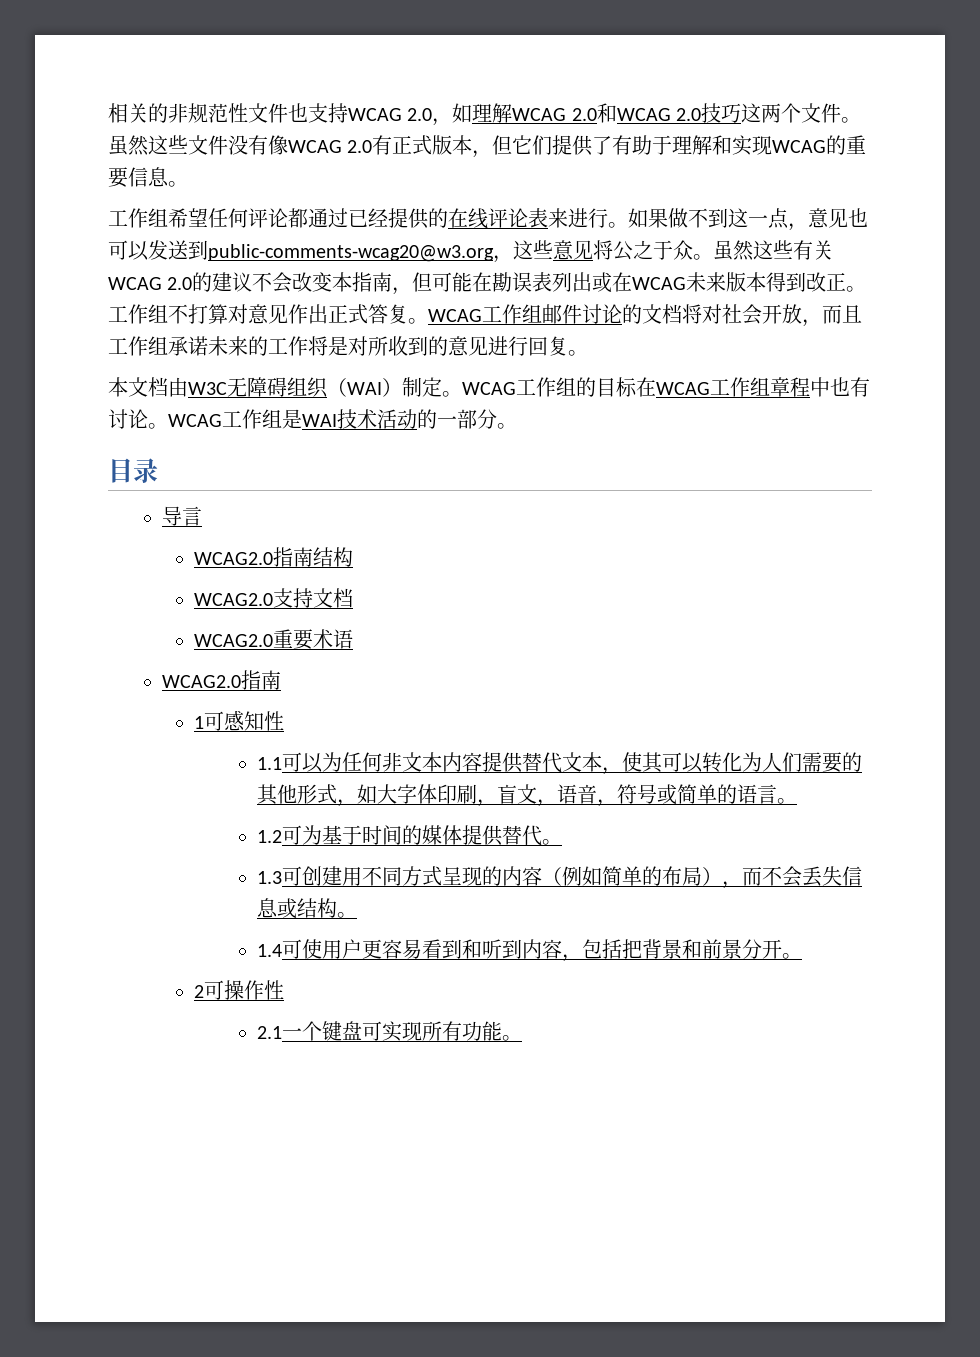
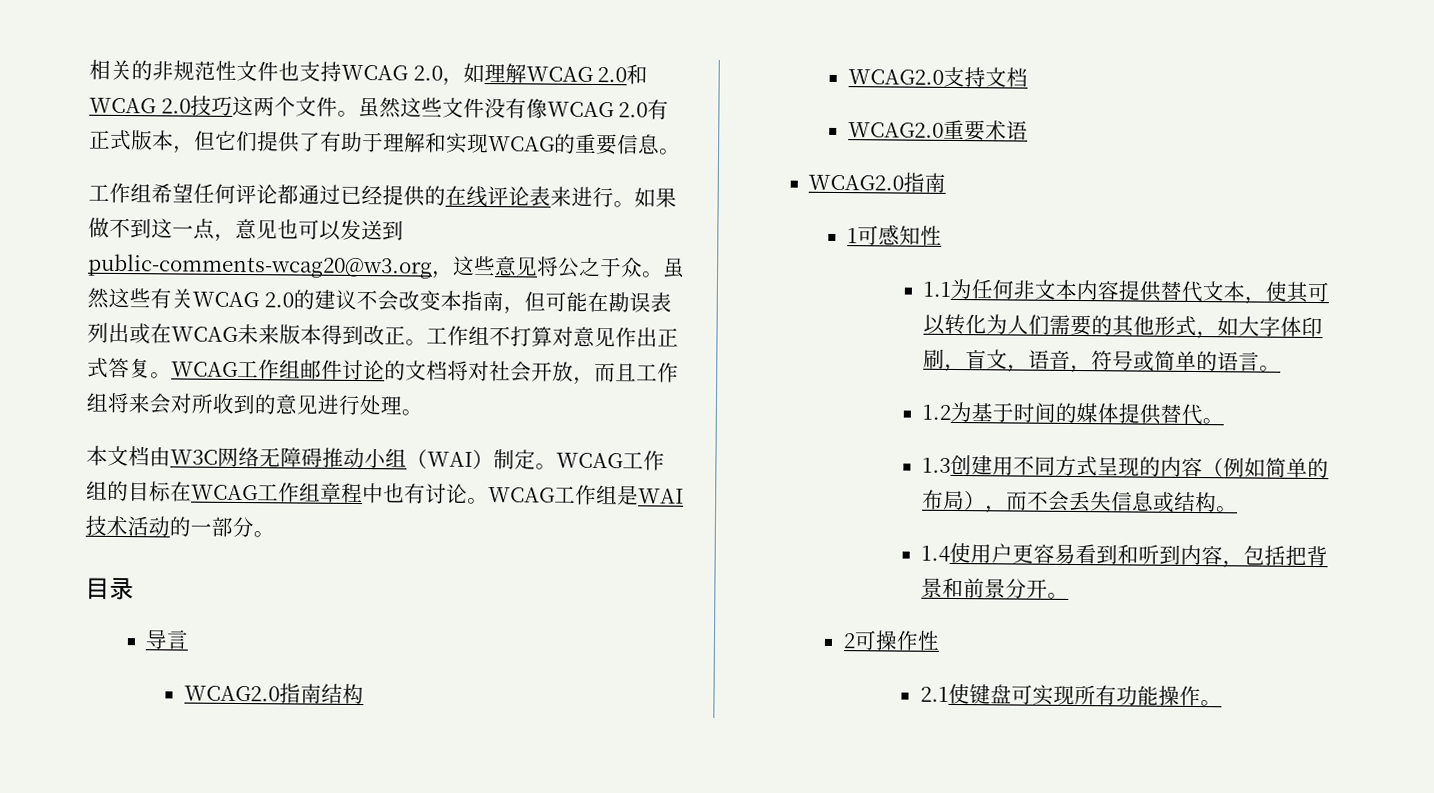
- WCAG工作组邮件讨论的文档将对社会开放，而且工作组承诺未来的工作将是对所收到的意见进行回复。
+ WCAG工作组邮件讨论的文档将对社会开放，而且工作组将来会对所收到的意见进行处理。
- 本文档由W3C无障碍组织（WAI）制定。
+ 本文档由W3C网络无障碍推动小组（WAI）制定。
- 1.1可以为任何非文本内容提供替代文本，使其可以转化为人们需要的其他形式，如大字体印刷，盲文，语音，符号或简单的语言。
+ 1.1为任何非文本内容提供替代文本，使其可以转化为人们需要的其他形式，如大字体印刷，盲文，语音，符号或简单的语言。
- 1.2可为基于时间的媒体提供替代。
+ 1.2为基于时间的媒体提供替代。
- 1.3可创建用不同方式呈现的内容（例如简单的布局），而不会丢失信息或结构。
+ 1.3创建用不同方式呈现的内容（例如简单的布局），而不会丢失信息或结构。
- 1.4可使用户更容易看到和听到内容，包括把背景和前景分开。
+ 1.4使用户更容易看到和听到内容，包括把背景和前景分开。
- 2.1一个键盘可实现所有功能。
+ 2.1使键盘可实现所有功能操作。

